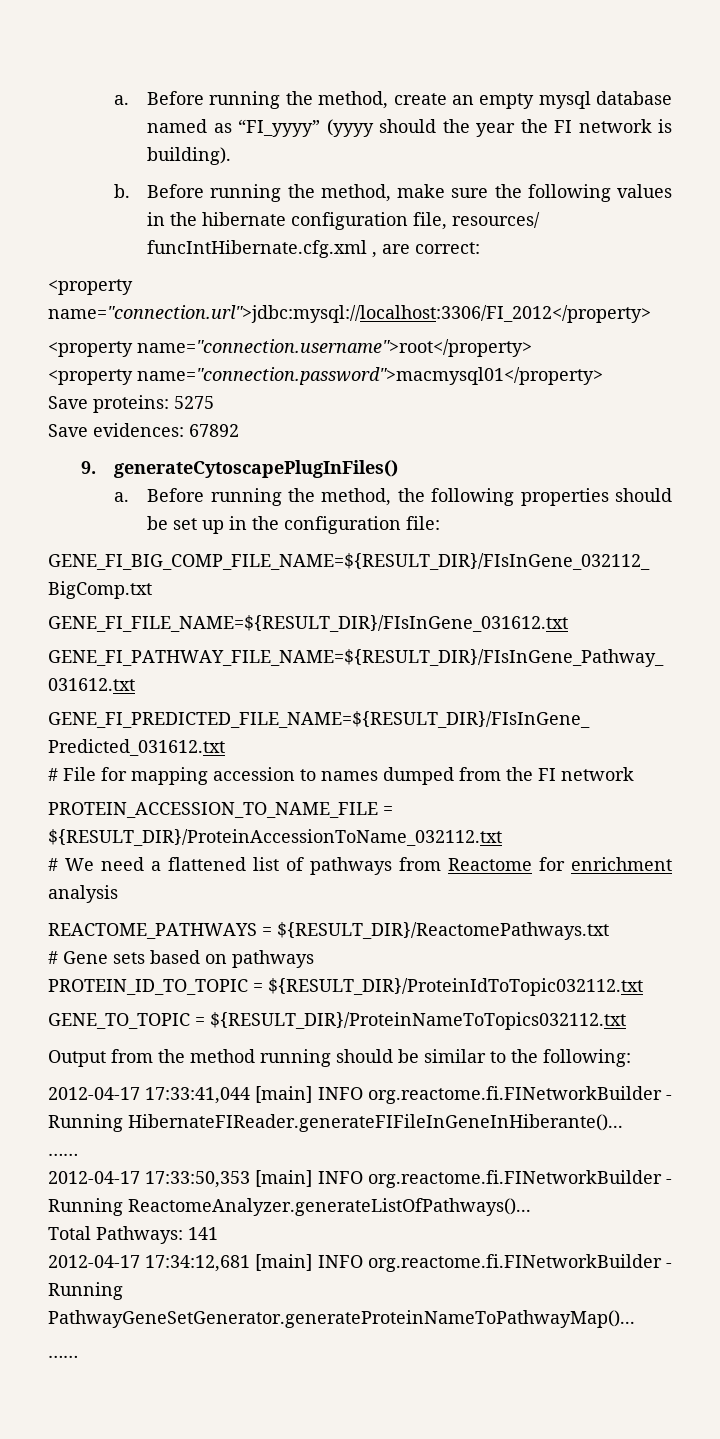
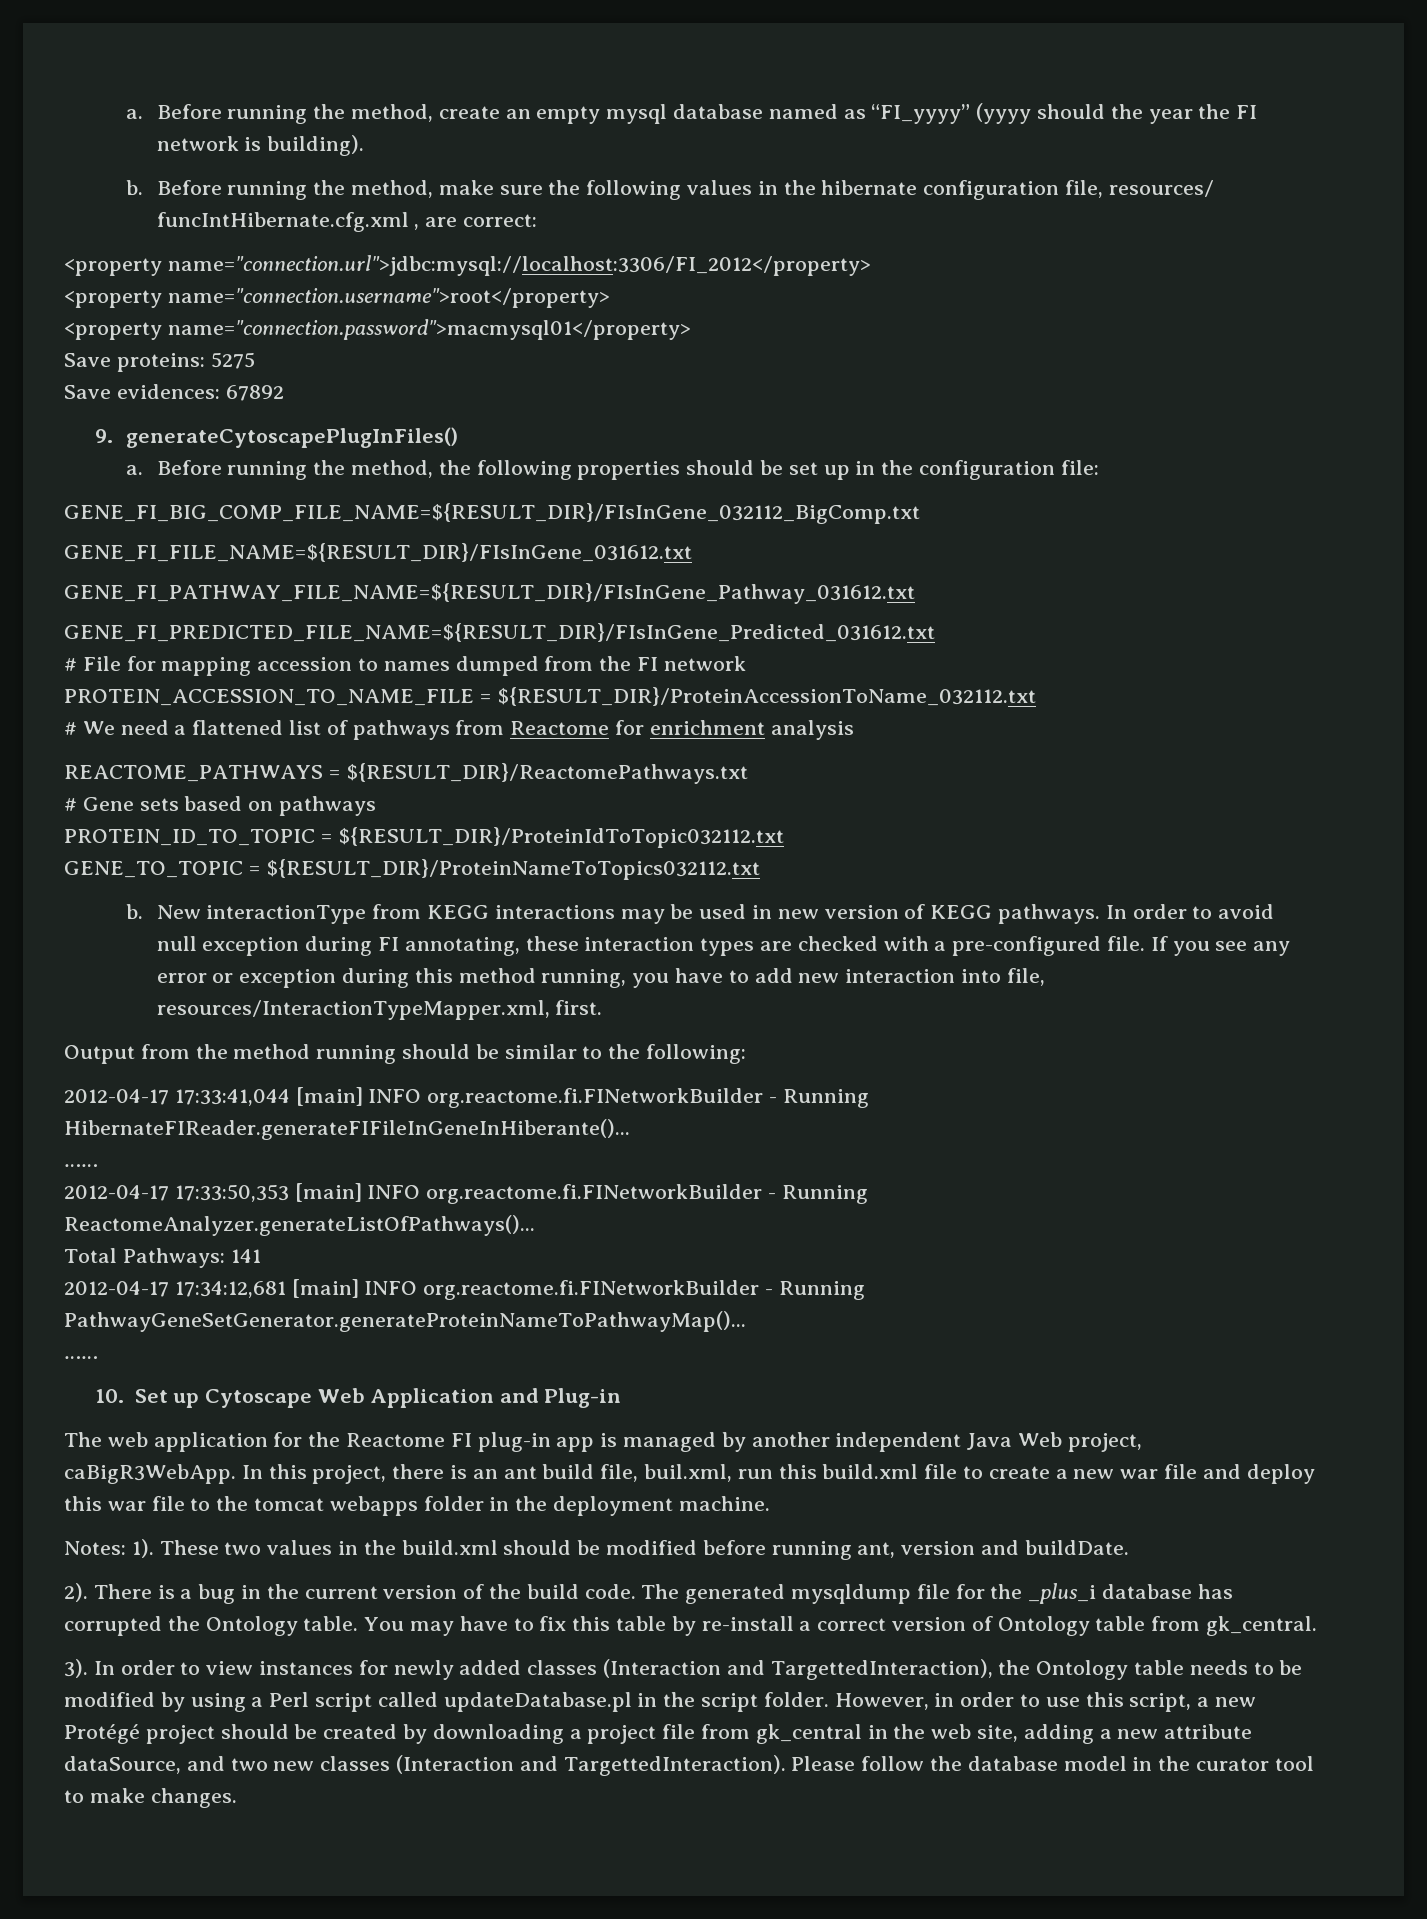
+ b. New interactionType from KEGG interactions may be used in new version of KEGG pathways. In order to avoid null exception during FI annotating, these interaction types are checked with a pre-configured file. If you see any error or exception during this method running, you have to add new interaction into file, resources/InteractionTypeMapper.xml, first.
+ 10. Set up Cytoscape Web Application and Plug-in
+ The web application for the Reactome FI plug-in app is managed by another independent Java Web project, caBigR3WebApp. In this project, there is an ant build file, buil.xml, run this build.xml file to create a new war file and deploy this war file to the tomcat webapps folder in the deployment machine.
+ Notes: 1). These two values in the build.xml should be modified before running ant, version and buildDate.
+ 2). There is a bug in the current version of the build code. The generated mysqldump file for the _plus_i database has corrupted the Ontology table. You may have to fix this table by re-install a correct version of Ontology table from gk_central.
+ 3). In order to view instances for newly added classes (Interaction and TargettedInteraction), the Ontology table needs to be modified by using a Perl script called updateDatabase.pl in the script folder. However, in order to use this script, a new Protégé project should be created by downloading a project file from gk_central in the web site, adding a new attribute dataSource, and two new classes (Interaction and TargettedInteraction). Please follow the database model in the curator tool to make changes.

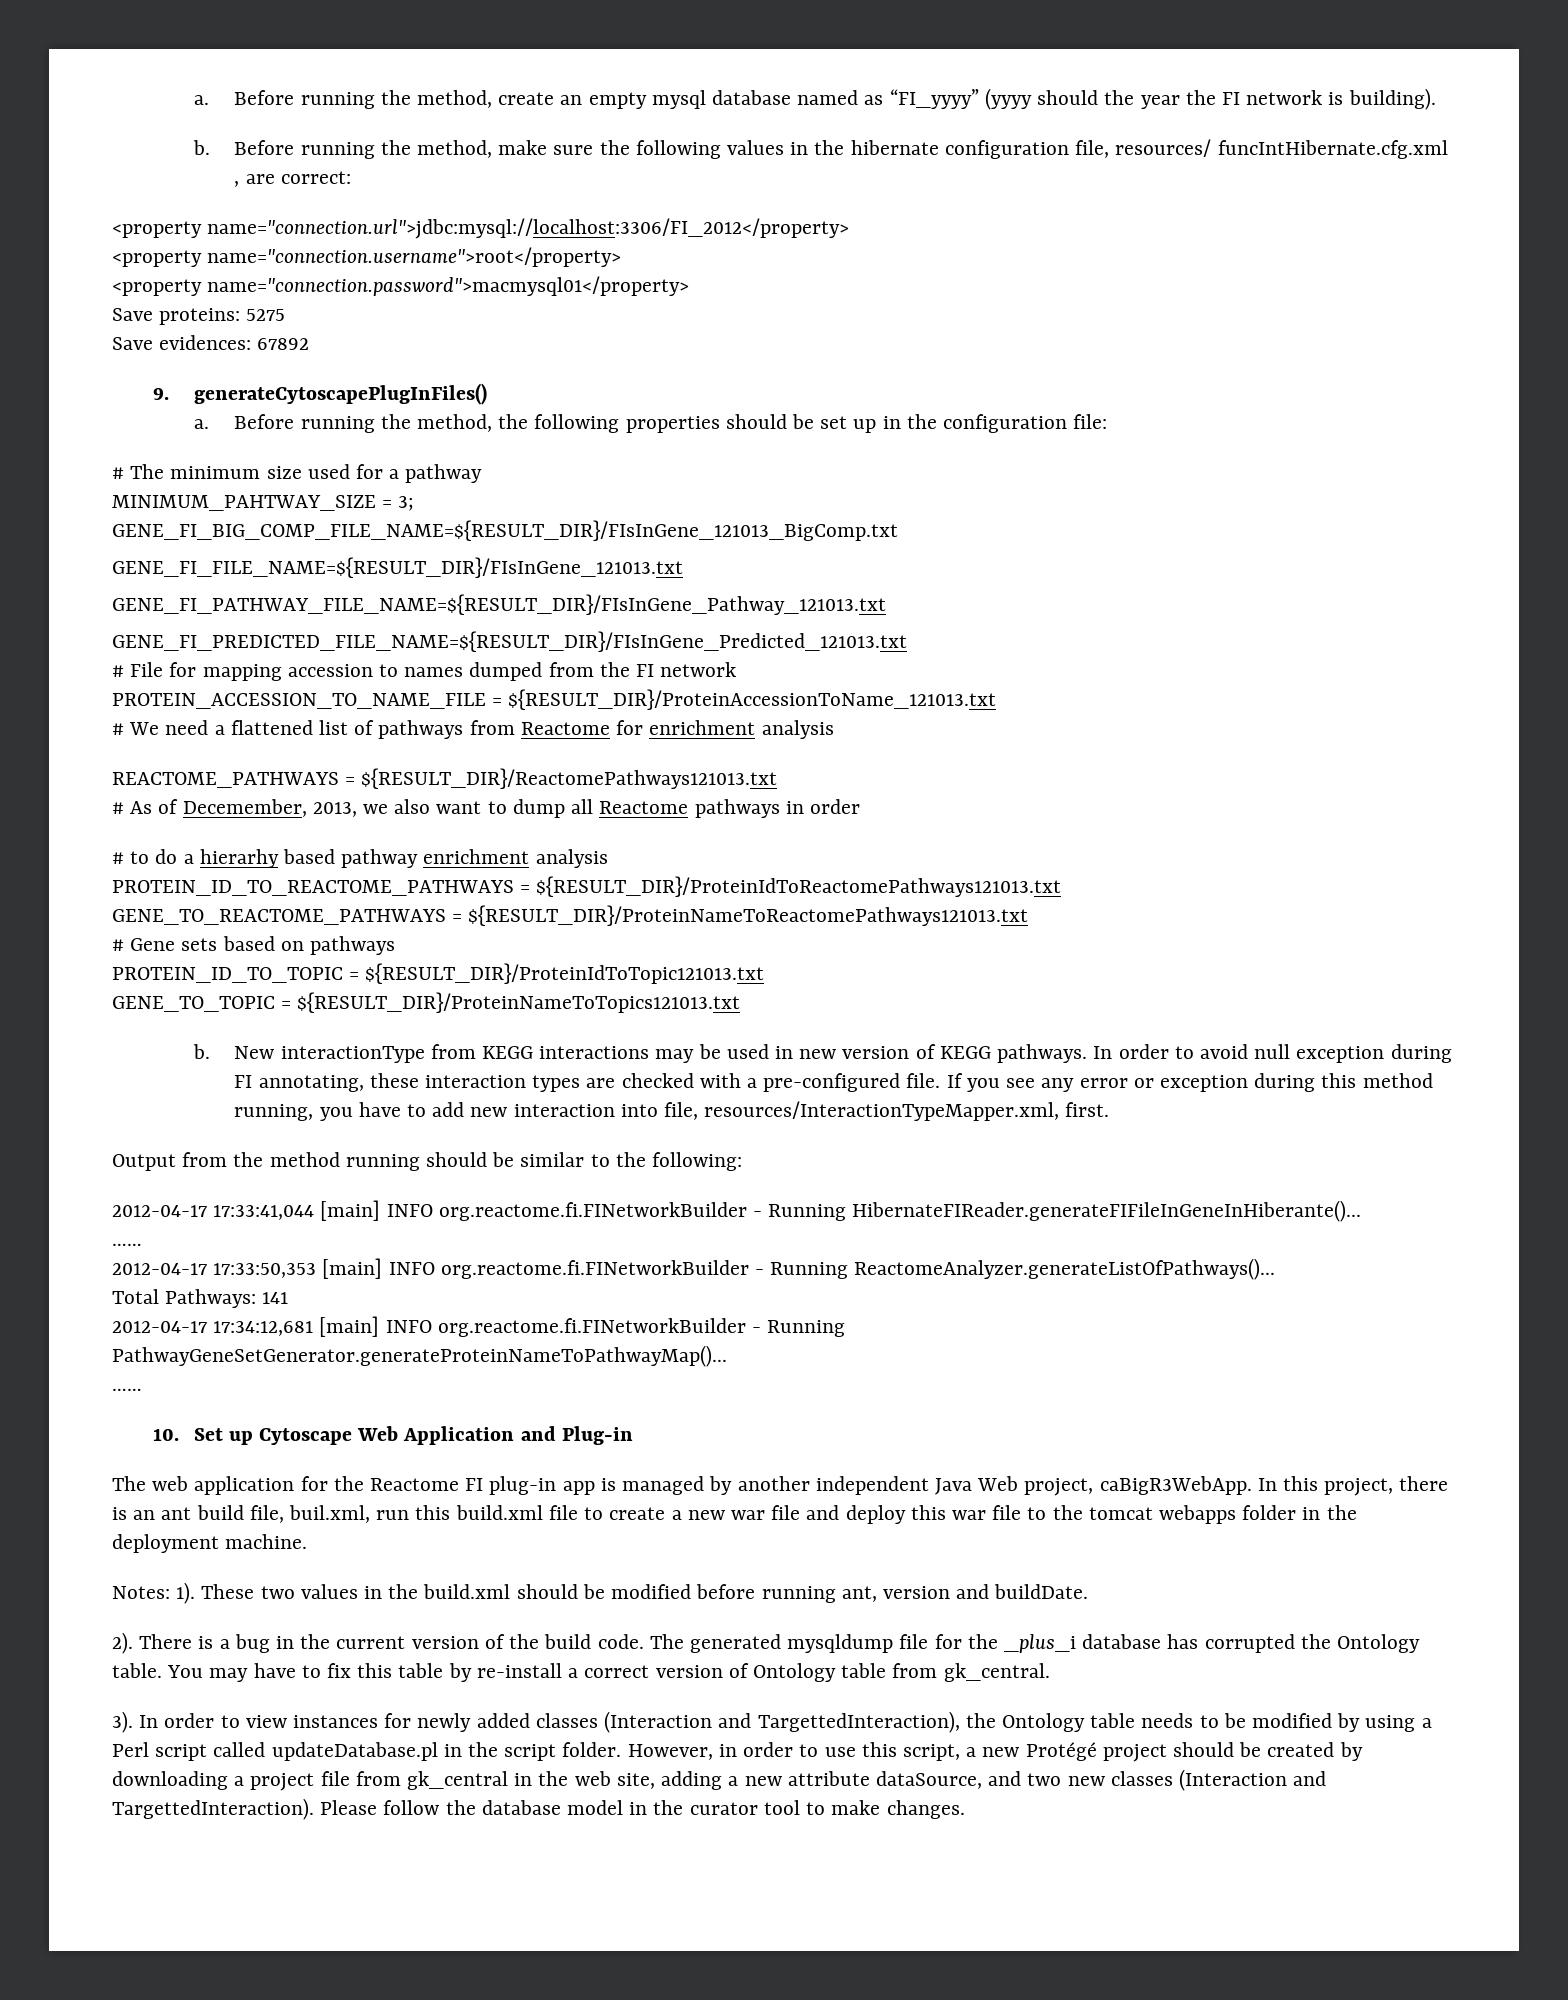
- GENE_FI_BIG_COMP_FILE_NAME=${RESULT_DIR}/FIsInGene_032112_BigComp.txt
- GENE_FI_FILE_NAME=${RESULT_DIR}/FIsInGene_031612.txt
- GENE_FI_PATHWAY_FILE_NAME=${RESULT_DIR}/FIsInGene_Pathway_031612.txt
- GENE_FI_PREDICTED_FILE_NAME=${RESULT_DIR}/FIsInGene_Predicted_031612.txt
+ # The minimum size used for a pathway
+ MINIMUM_PAHTWAY_SIZE = 3;
+ GENE_FI_BIG_COMP_FILE_NAME=${RESULT_DIR}/FIsInGene_121013_BigComp.txt
+ GENE_FI_FILE_NAME=${RESULT_DIR}/FIsInGene_121013.txt
+ GENE_FI_PATHWAY_FILE_NAME=${RESULT_DIR}/FIsInGene_Pathway_121013.txt
+ GENE_FI_PREDICTED_FILE_NAME=${RESULT_DIR}/FIsInGene_Predicted_121013.txt
- PROTEIN_ACCESSION_TO_NAME_FILE = ${RESULT_DIR}/ProteinAccessionToName_032112.txt
+ PROTEIN_ACCESSION_TO_NAME_FILE = ${RESULT_DIR}/ProteinAccessionToName_121013.txt
- REACTOME_PATHWAYS = ${RESULT_DIR}/ReactomePathways.txt
+ REACTOME_PATHWAYS = ${RESULT_DIR}/ReactomePathways121013.txt
+ # As of Decemember, 2013, we also want to dump all Reactome pathways in order
+ # to do a hierarhy based pathway enrichment analysis
+ PROTEIN_ID_TO_REACTOME_PATHWAYS = ${RESULT_DIR}/ProteinIdToReactomePathways121013.txt
+ GENE_TO_REACTOME_PATHWAYS = ${RESULT_DIR}/ProteinNameToReactomePathways121013.txt
- PROTEIN_ID_TO_TOPIC = ${RESULT_DIR}/ProteinIdToTopic032112.txt
+ PROTEIN_ID_TO_TOPIC = ${RESULT_DIR}/ProteinIdToTopic121013.txt
- GENE_TO_TOPIC = ${RESULT_DIR}/ProteinNameToTopics032112.txt
+ GENE_TO_TOPIC = ${RESULT_DIR}/ProteinNameToTopics121013.txt

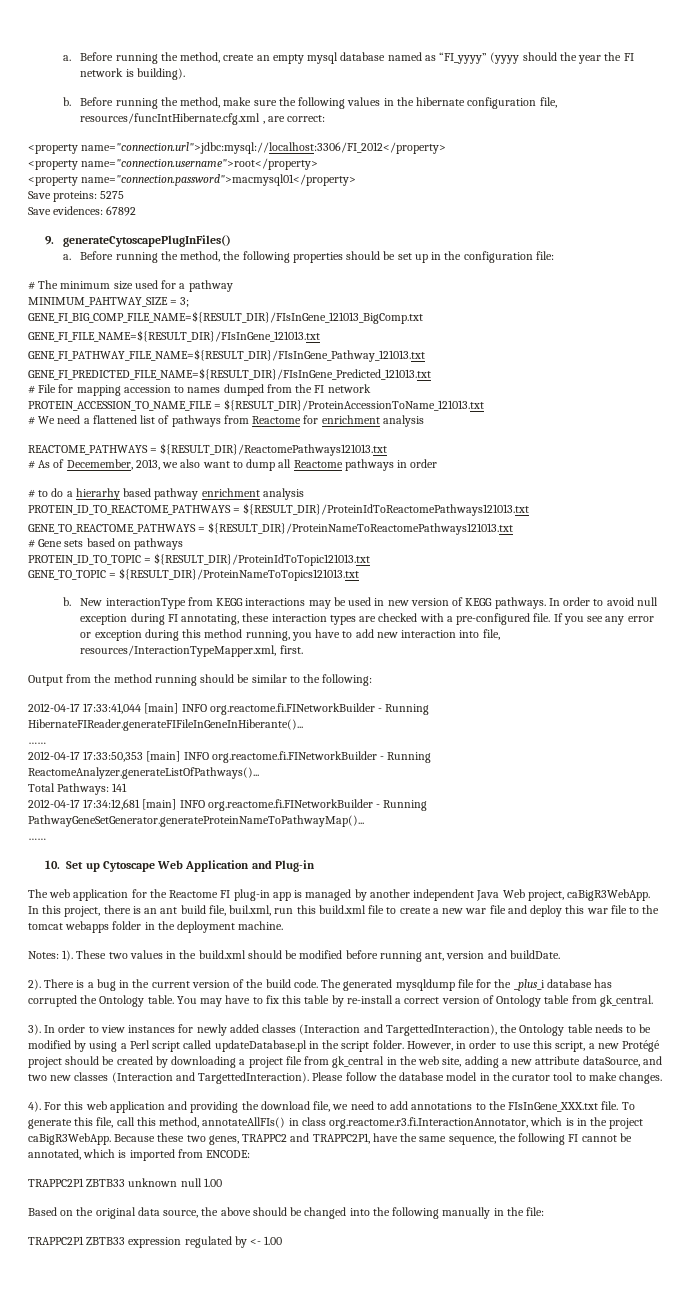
- Before running the method, make sure the following values in the hibernate configuration file, resources/ funcIntHibernate.cfg.xml , are correct:
+ Before running the method, make sure the following values in the hibernate configuration file, resources/funcIntHibernate.cfg.xml , are correct:
+ 4). For this web application and providing the download file, we need to add annotations to the FIsInGene_XXX.txt file. To generate this file, call this method, annotateAllFIs() in class org.reactome.r3.fi.InteractionAnnotator, which is in the project caBigR3WebApp. Because these two genes, TRAPPC2 and TRAPPC2P1, have the same sequence, the following FI cannot be annotated, which is imported from ENCODE:
+ TRAPPC2P1 ZBTB33 unknown null 1.00
+ Based on the original data source, the above should be changed into the following manually in the file:
+ TRAPPC2P1 ZBTB33 expression regulated by <- 1.00

